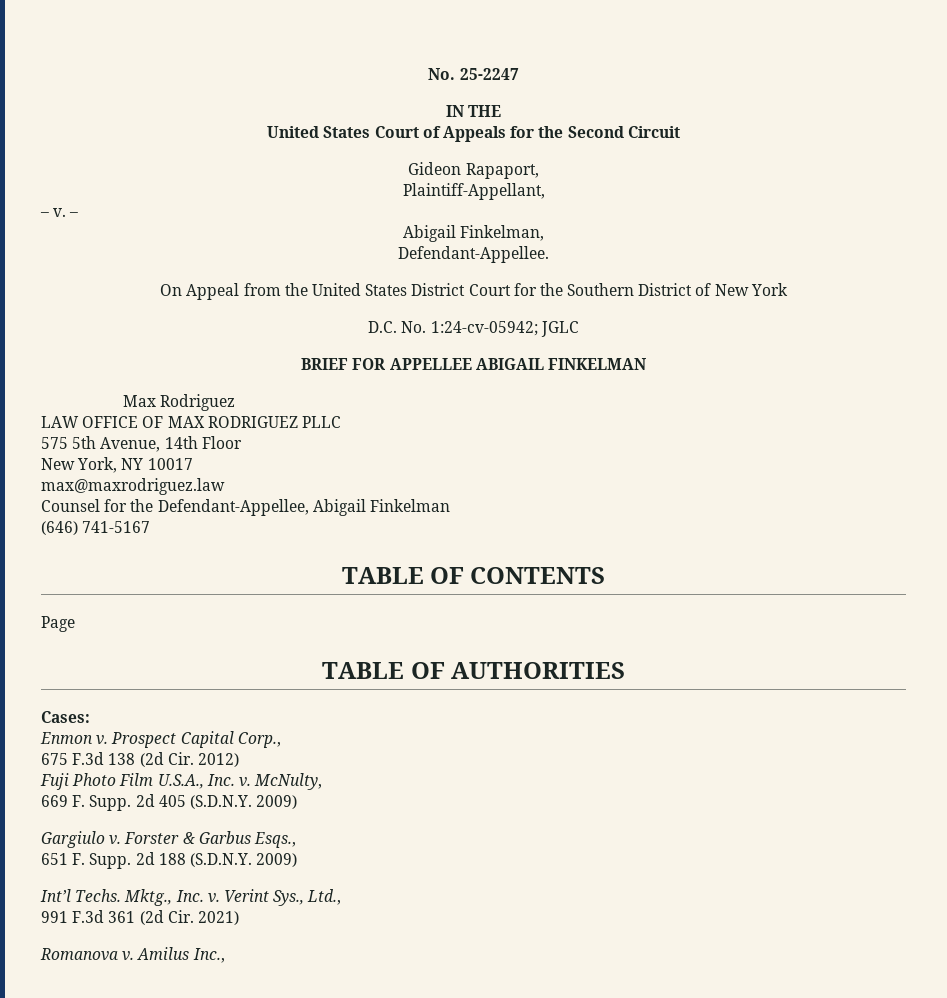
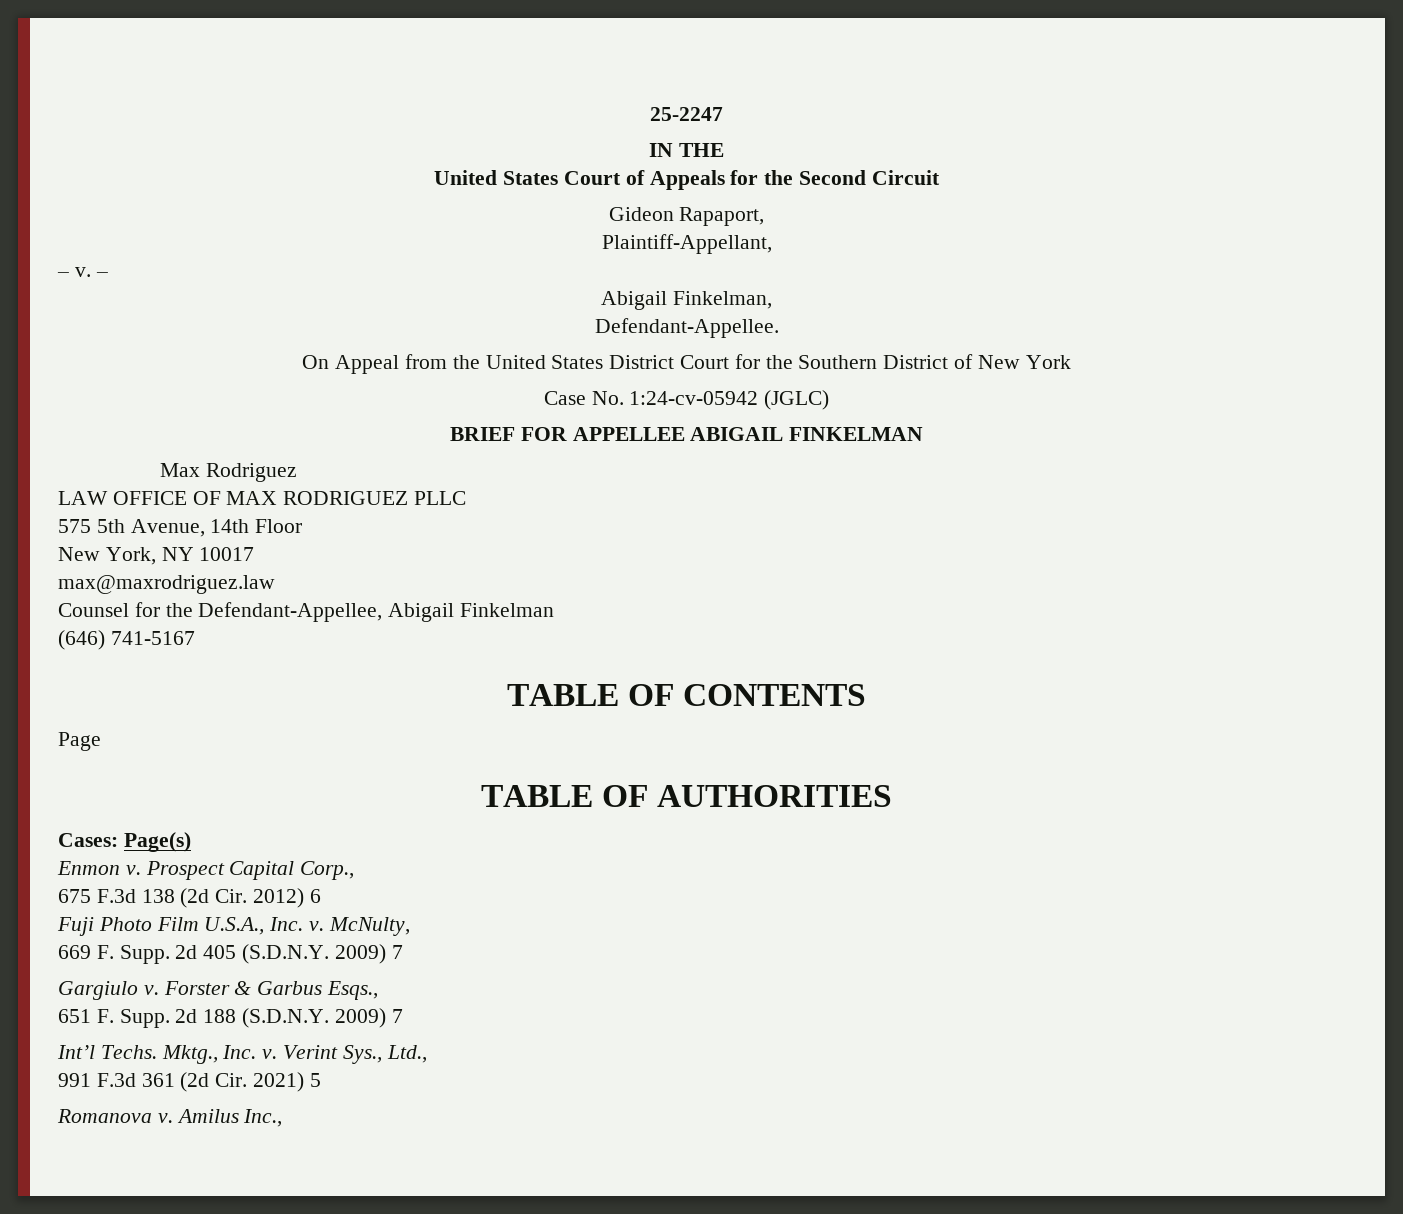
- No. 25-2247
+ 25-2247
- D.C. No. 1:24-cv-05942; JGLC
+ Case No. 1:24-cv-05942 (JGLC)
- Cases:
+ Cases: Page(s)
- 675 F.3d 138 (2d Cir. 2012)
+ 675 F.3d 138 (2d Cir. 2012) 6
- 2d 405 (S.D.N.Y. 2009)
+ 2d 405 (S.D.N.Y. 2009) 7
- 2d 188 (S.D.N.Y. 2009)
+ 2d 188 (S.D.N.Y. 2009) 7
- 991 F.3d 361 (2d Cir. 2021)
+ 991 F.3d 361 (2d Cir. 2021) 5

